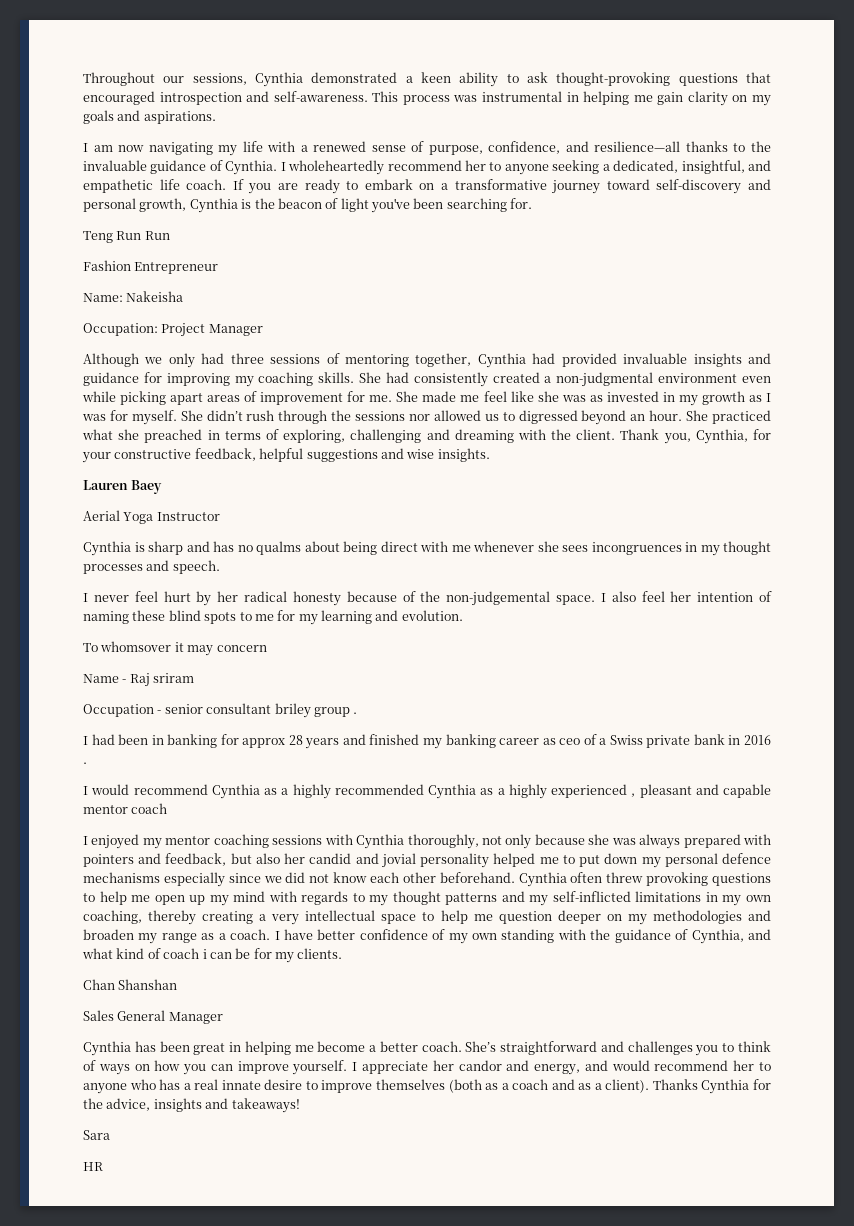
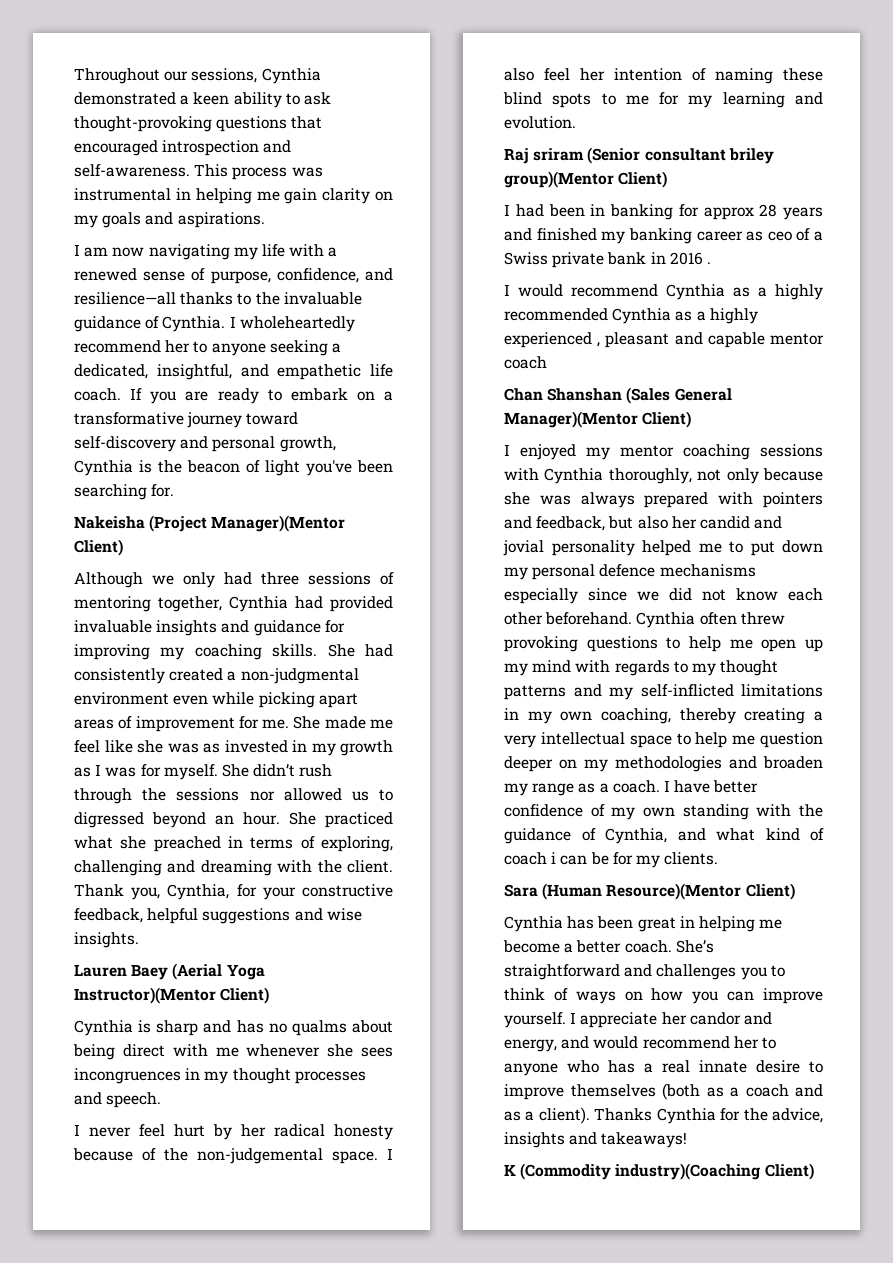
- Teng Run Run
- Fashion Entrepreneur
- Name: Nakeisha
- Occupation: Project Manager
+ Nakeisha (Project Manager)(Mentor Client)
- Lauren Baey
- Aerial Yoga Instructor
+ Lauren Baey (Aerial Yoga Instructor)(Mentor Client)
- To whomsover it may concern
- Name - Raj sriram
- Occupation - senior consultant briley group .
+ Raj sriram (Senior consultant briley group)(Mentor Client)
+ Chan Shanshan (Sales General Manager)(Mentor Client)
- Chan Shanshan
- Sales General Manager
+ Sara (Human Resource)(Mentor Client)
- Sara
- HR
+ K (Commodity industry)(Coaching Client)

